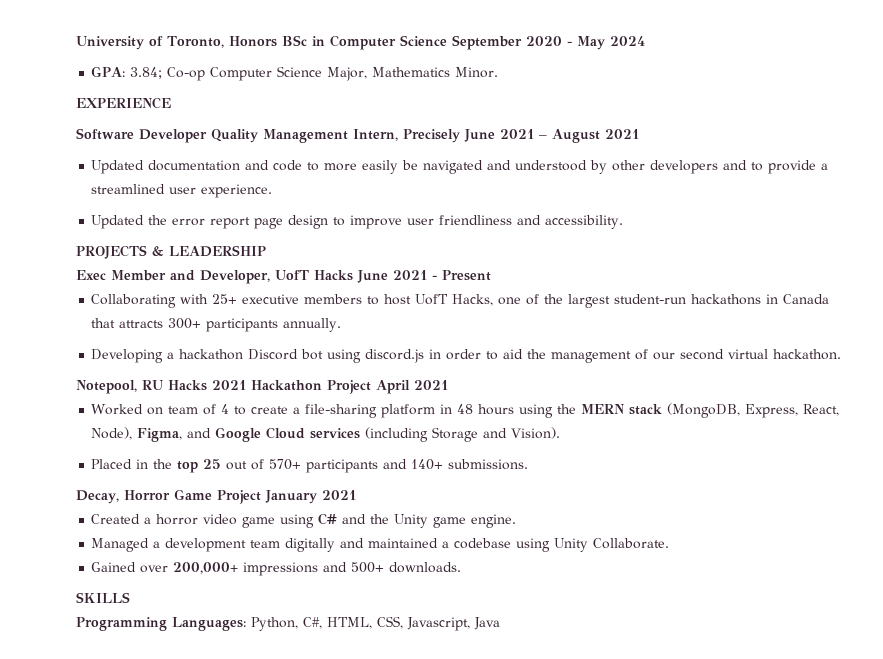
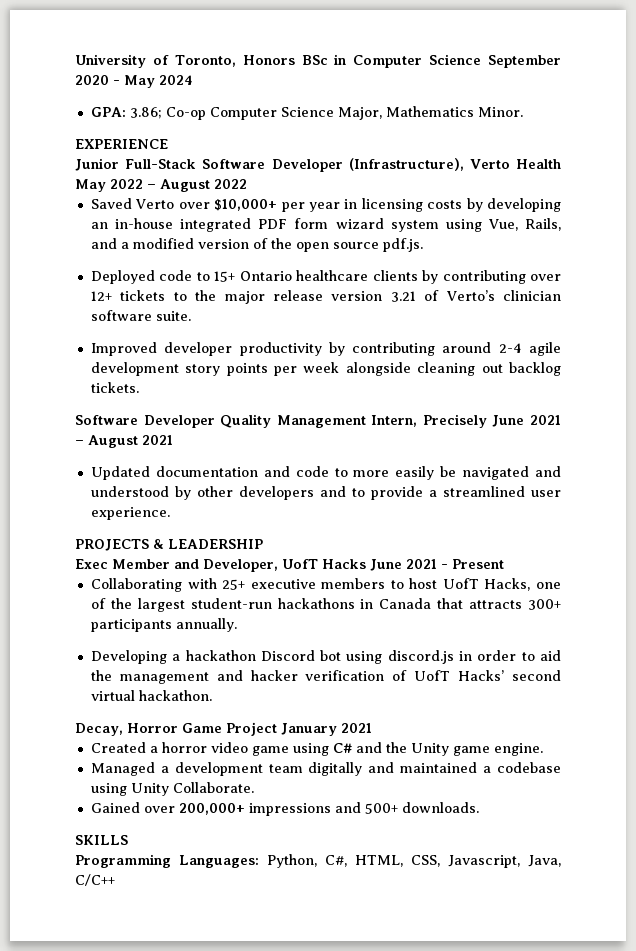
- GPA: 3.84; Co-op Computer Science Major, Mathematics Minor.
+ GPA: 3.86; Co-op Computer Science Major, Mathematics Minor.
+ Junior Full-Stack Software Developer (Infrastructure), Verto Health May 2022 – August 2022
+ Saved Verto over $10,000+ per year in licensing costs by developing an in-house integrated PDF form wizard system using Vue, Rails, and a modified version of the open source pdf.js.
+ Deployed code to 15+ Ontario healthcare clients by contributing over 12+ tickets to the major release version 3.21 of Verto’s clinician software suite.
+ Improved developer productivity by contributing around 2-4 agile development story points per week alongside cleaning out backlog tickets.
- Updated the error report page design to improve user friendliness and accessibility.
- Developing a hackathon Discord bot using discord.js in order to aid the management of our second virtual hackathon.
- Notepool, RU Hacks 2021 Hackathon Project April 2021
- Worked on team of 4 to create a file-sharing platform in 48 hours using the MERN stack (MongoDB, Express, React, Node), Figma, and Google Cloud services (including Storage and Vision).
- Placed in the top 25 out of 570+ participants and 140+ submissions.
+ Developing a hackathon Discord bot using discord.js in order to aid the management and hacker verification of UofT Hacks’ second virtual hackathon.
- Programming Languages: Python, C#, HTML, CSS, Javascript, Java
+ Programming Languages: Python, C#, HTML, CSS, Javascript, Java, C/C++

